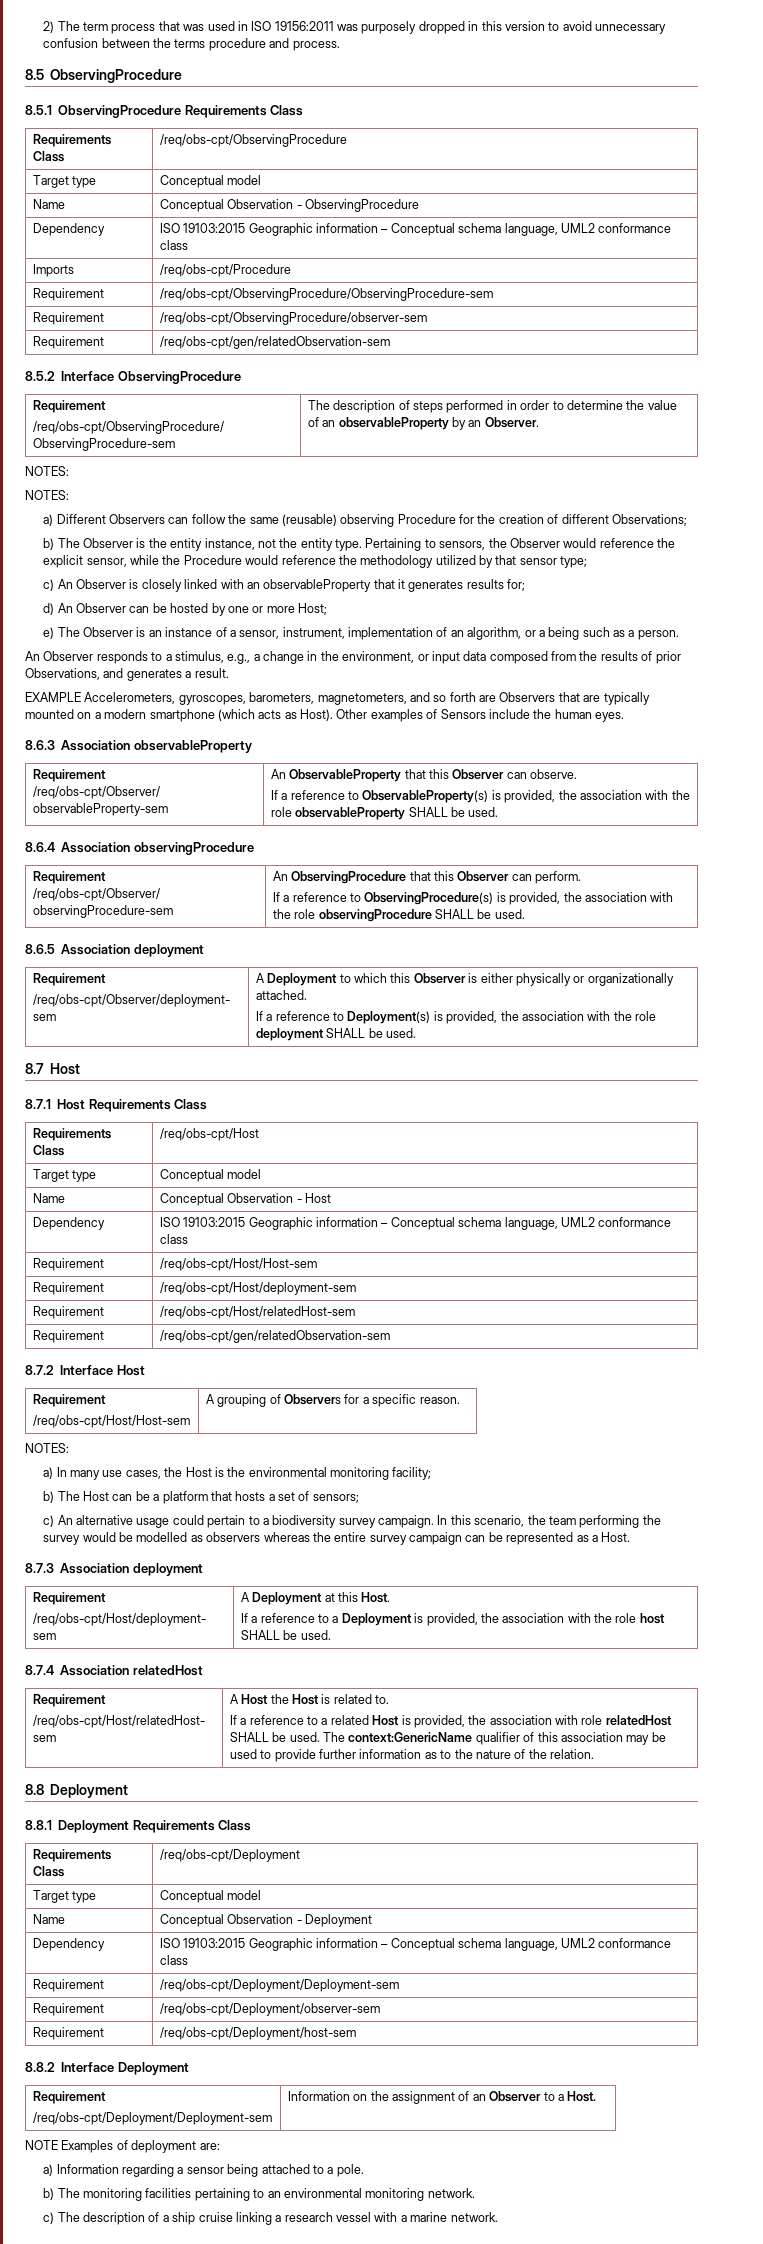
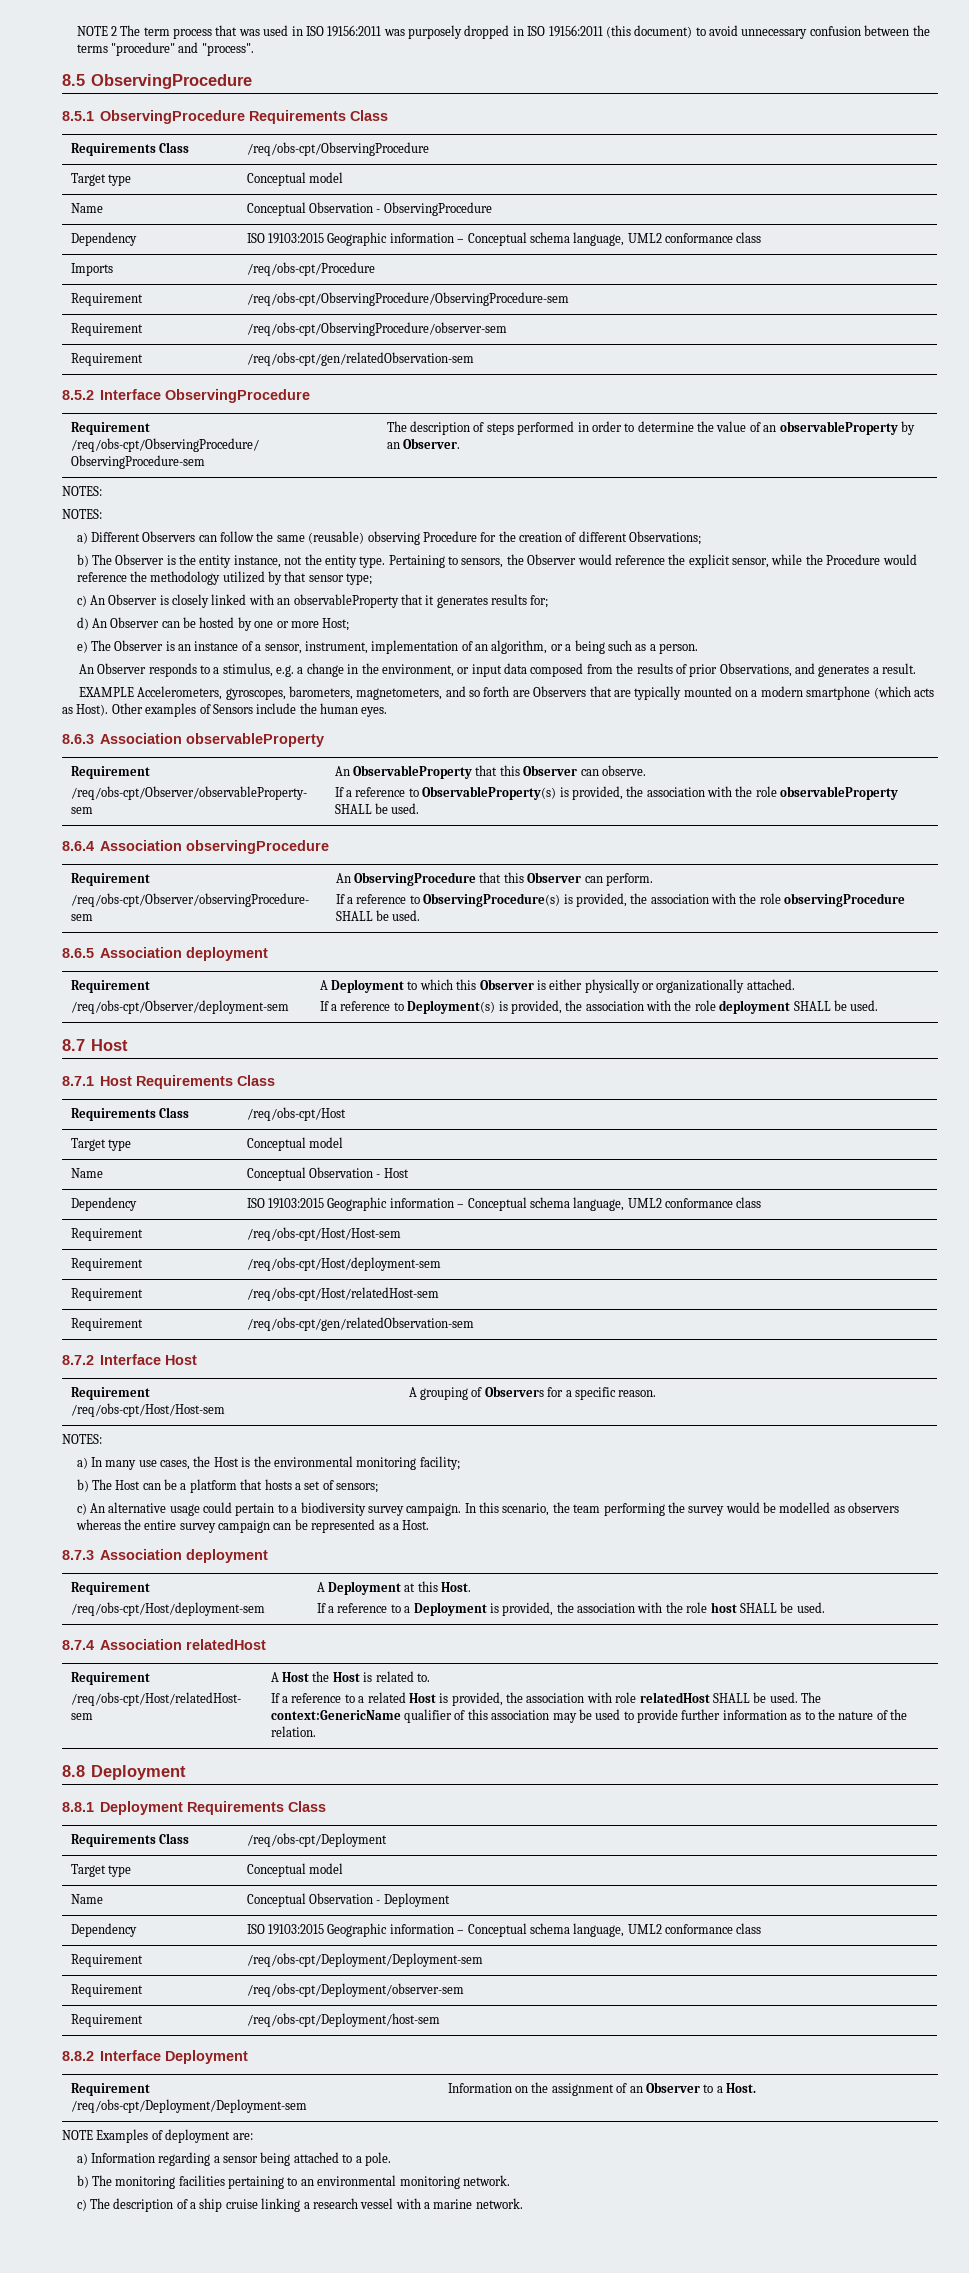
- 2) The term process that was used in ISO 19156:2011 was purposely dropped in this version to avoid unnecessary confusion between the terms procedure and process.
+ NOTE 2 The term process that was used in ISO 19156:2011 was purposely dropped in ISO 19156:2011 (this document) to avoid unnecessary confusion between the terms "procedure" and "process".
- An Observer responds to a stimulus, e.g., a change in the environment, or input data composed from the results of prior Observations, and generates a result.
+ An Observer responds to a stimulus, e.g. a change in the environment, or input data composed from the results of prior Observations, and generates a result.

